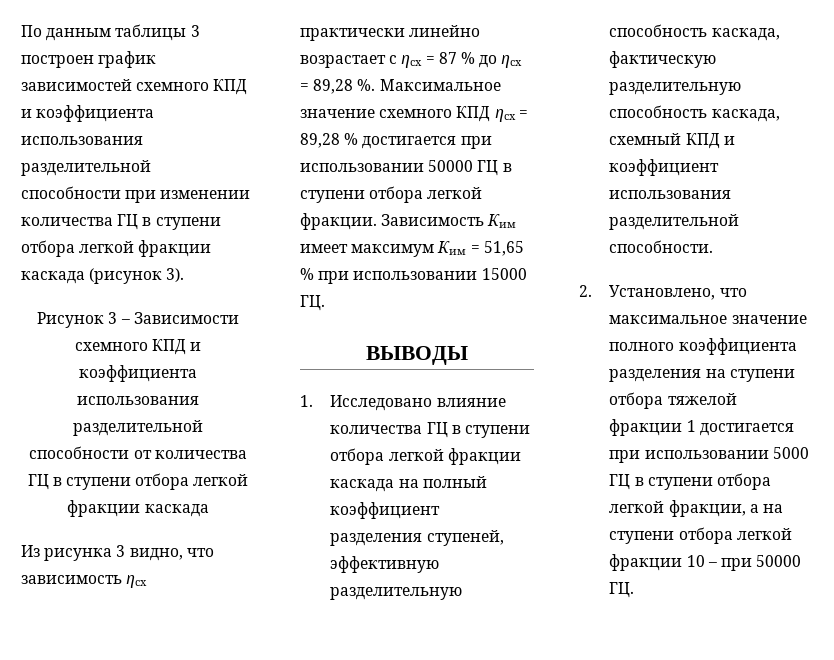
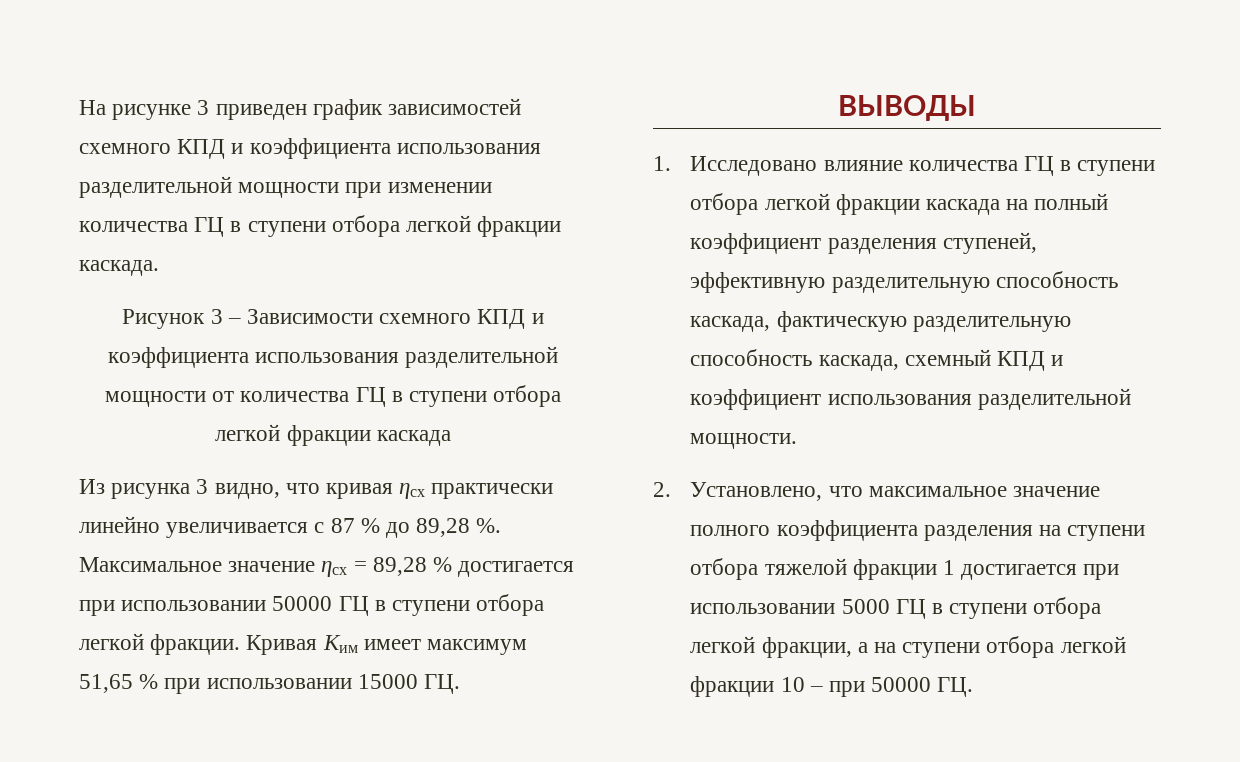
- По данным таблицы 3 построен график зависимостей схемного КПД и коэффициента использования разделительной способности при изменении количества ГЦ в ступени отбора легкой фракции каскада (рисунок 3).
+ На рисунке 3 приведен график зависимостей схемного КПД и коэффициента использования разделительной мощности при изменении количества ГЦ в ступени отбора легкой фракции каскада.
- Рисунок 3 – Зависимости схемного КПД и коэффициента использования разделительной способности от количества ГЦ в ступени отбора легкой фракции каскада
+ Рисунок 3 – Зависимости схемного КПД и коэффициента использования разделительной мощности от количества ГЦ в ступени отбора легкой фракции каскада
- Из рисунка 3 видно, что зависимость ηсх практически линейно возрастает с ηсх = 87 % до ηсх = 89,28 %.
+ Из рисунка 3 видно, что кривая ηсх практически линейно увеличивается с 87 % до 89,28 %.
- Максимальное значение схемного КПД ηсх = 89,28 % достигается при использовании 50000 ГЦ в ступени отбора легкой фракции.
+ Максимальное значение ηсх = 89,28 % достигается при использовании 50000 ГЦ в ступени отбора легкой фракции.
- Зависимость Ким имеет максимум Ким = 51,65 % при использовании 15000 ГЦ.
+ Кривая Ким имеет максимум 51,65 % при использовании 15000 ГЦ.
- 1. Исследовано влияние количества ГЦ в ступени отбора легкой фракции каскада на полный коэффициент разделения ступеней, эффективную разделительную способность каскада, фактическую разделительную способность каскада, схемный КПД и коэффициент использования разделительной способности.
+ 1. Исследовано влияние количества ГЦ в ступени отбора легкой фракции каскада на полный коэффициент разделения ступеней, эффективную разделительную способность каскада, фактическую разделительную способность каскада, схемный КПД и коэффициент использования разделительной мощности.

